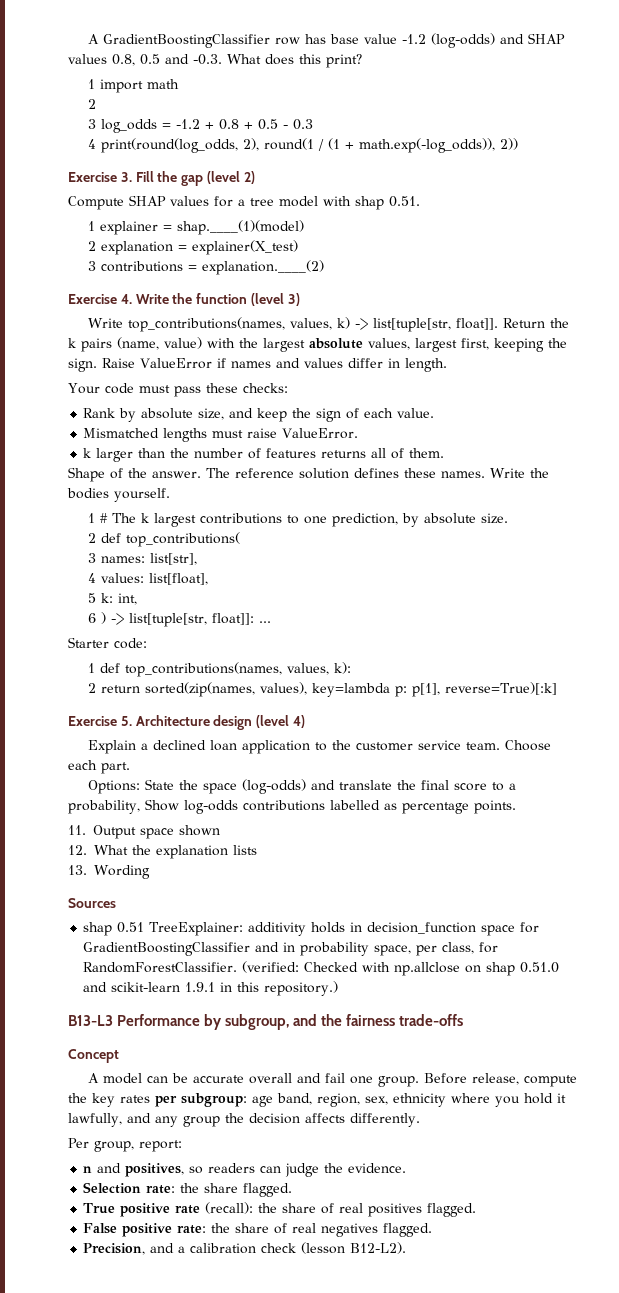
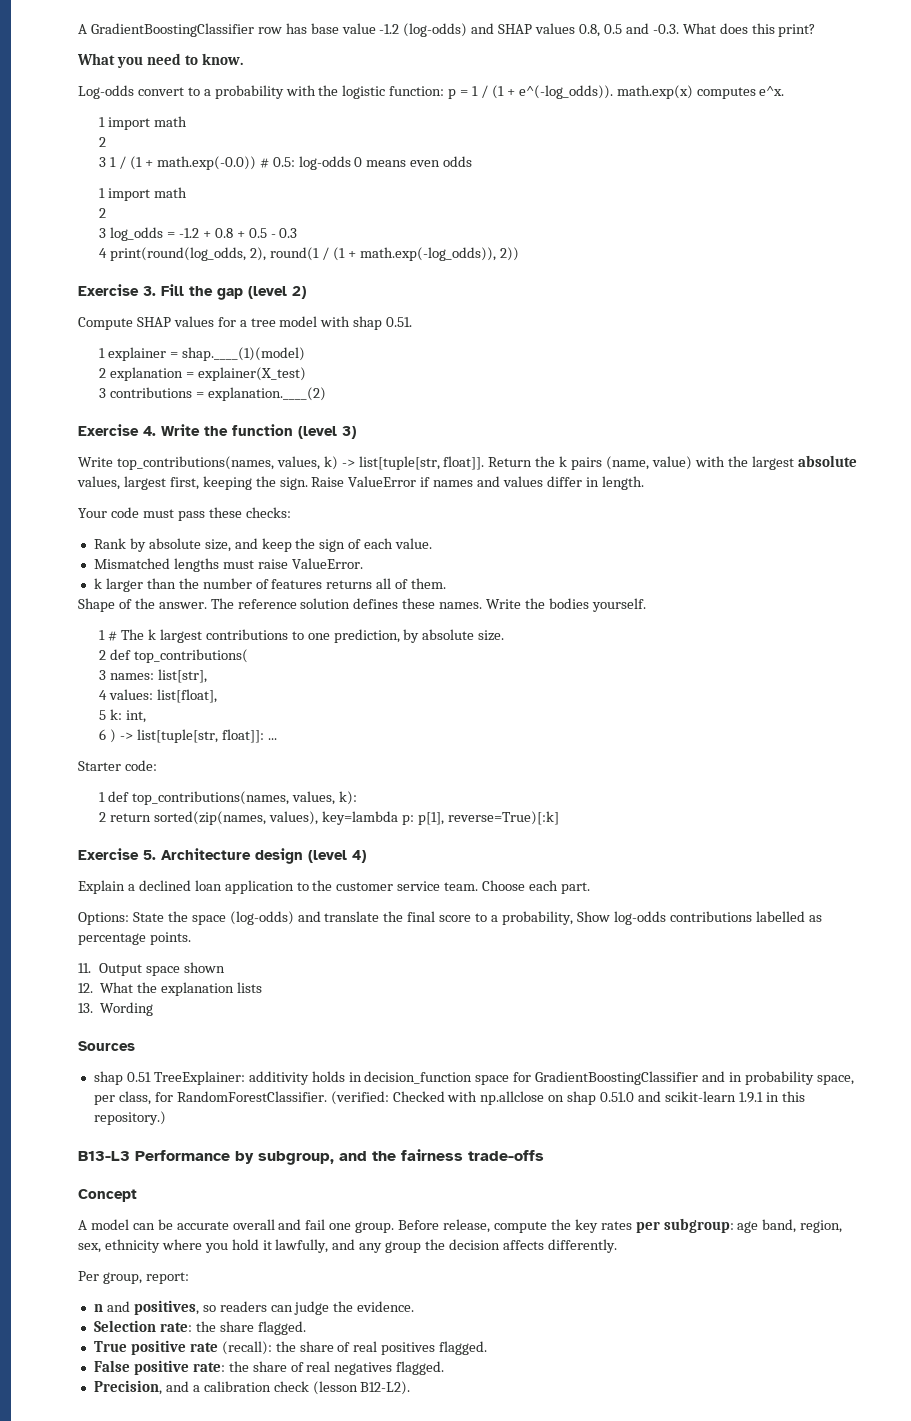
+ What you need to know.
+ Log-odds convert to a probability with the logistic function: p = 1 / (1 + e^(-log_odds)). math.exp(x) computes e^x.
+ 1 import math
+ 2
+ 3 1 / (1 + math.exp(-0.0)) # 0.5: log-odds 0 means even odds

